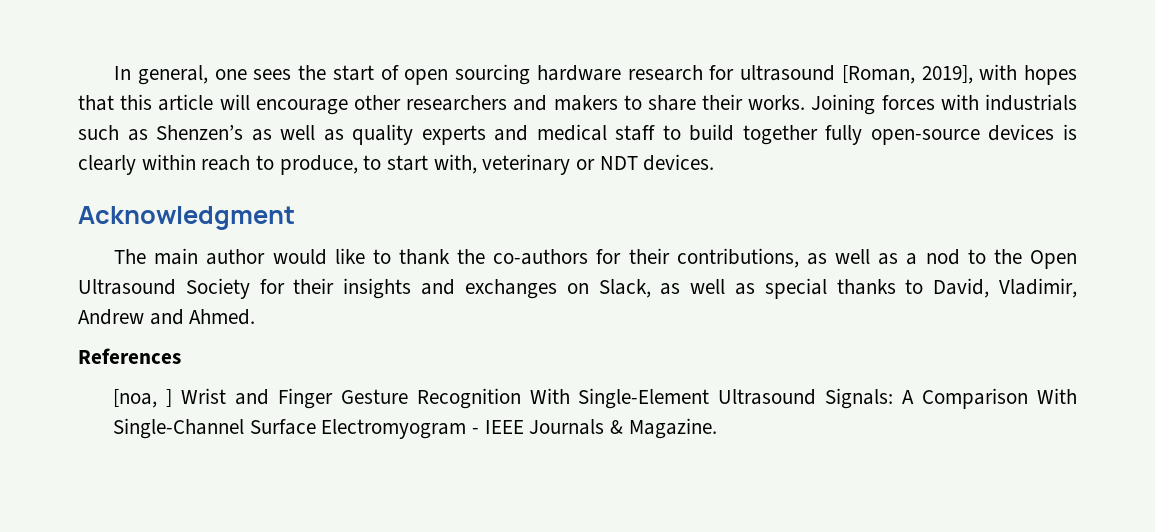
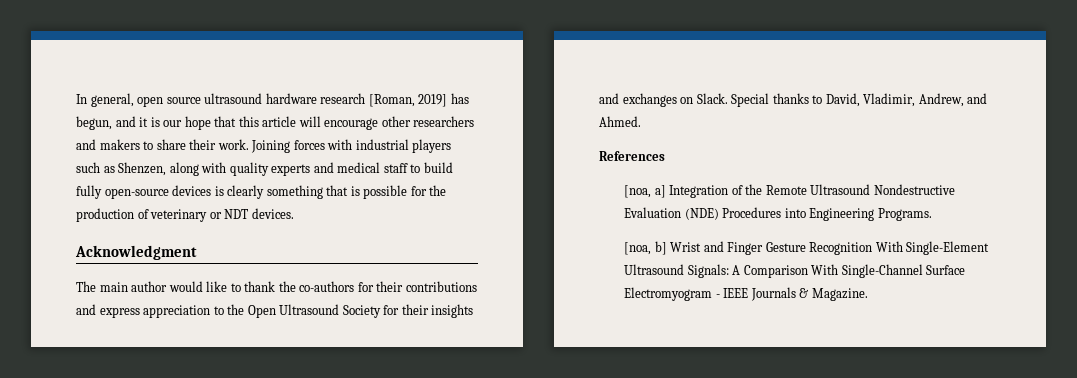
- In general, one sees the start of open sourcing hardware research for ultrasound [Roman, 2019], with hopes that this article will encourage other researchers and makers to share their works.
+ In general, open source ultrasound hardware research [Roman, 2019] has begun, and it is our hope that this article will encourage other researchers and makers to share their work.
- Joining forces with industrials such as Shenzen’s as well as quality experts and medical staff to build together fully open-source devices is clearly within reach to produce, to start with, veterinary or NDT devices.
+ Joining forces with industrial players such as Shenzen, along with quality experts and medical staff to build fully open-source devices is clearly something that is possible for the production of veterinary or NDT devices.
- The main author would like to thank the co-authors for their contributions, as well as a nod to the Open Ultrasound Society for their insights and exchanges on Slack, as well as special thanks to David, Vladimir, Andrew and Ahmed.
+ The main author would like to thank the co-authors for their contributions and express appreciation to the Open Ultrasound Society for their insights and exchanges on Slack. Special thanks to David, Vladimir, Andrew, and Ahmed.
- [noa, ] Wrist and Finger Gesture Recognition With Single-Element Ultrasound Signals: A Comparison With Single-Channel Surface Electromyogram - IEEE Journals & Magazine.
+ [noa, a] Integration of the Remote Ultrasound Nondestructive Evaluation (NDE) Procedures into Engineering Programs.
+ [noa, b] Wrist and Finger Gesture Recognition With Single-Element Ultrasound Signals: A Comparison With Single-Channel Surface Electromyogram - IEEE Journals & Magazine.

